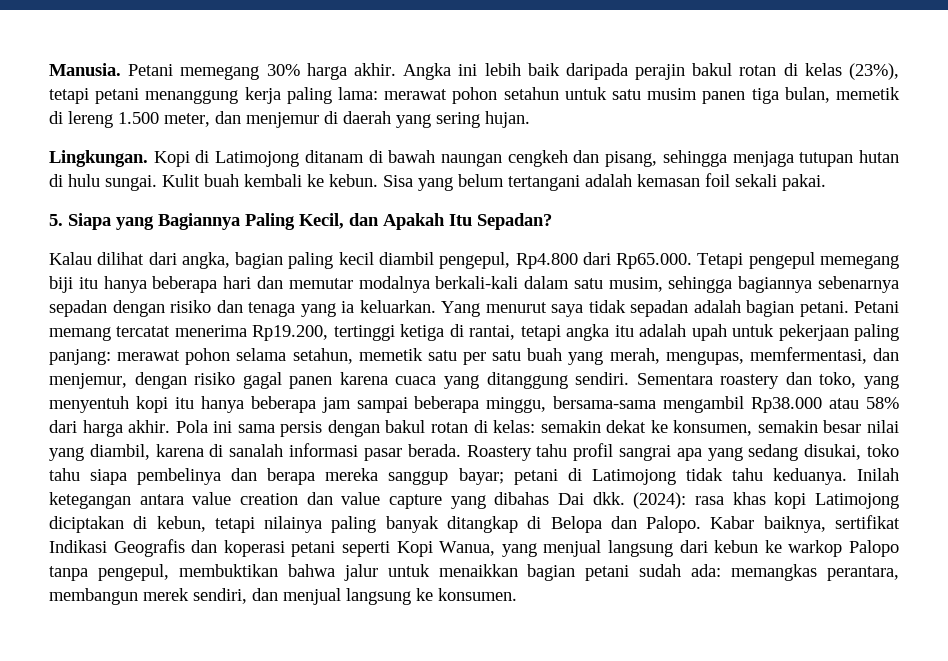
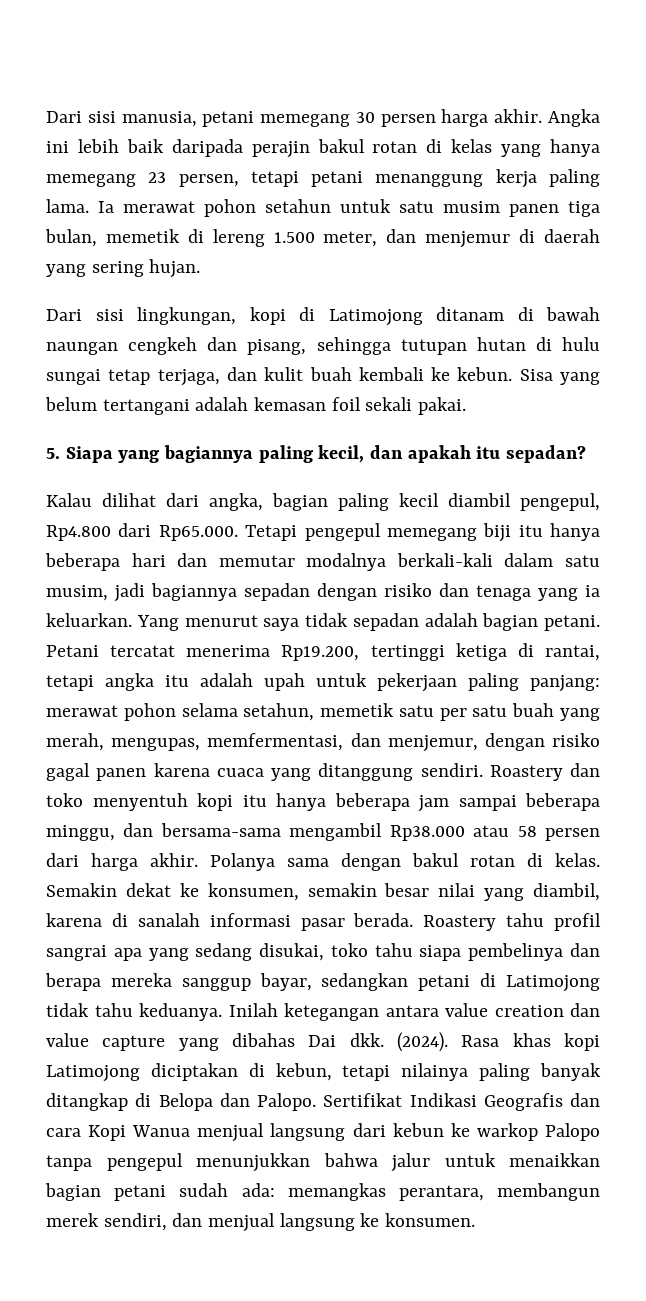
- Manusia. Petani memegang 30% harga akhir.
+ Dari sisi manusia, petani memegang 30 persen harga akhir.
- Angka ini lebih baik daripada perajin bakul rotan di kelas (23%), tetapi petani menanggung kerja paling lama: merawat pohon setahun untuk satu musim panen tiga bulan, memetik di lereng 1.500 meter, dan menjemur di daerah yang sering hujan.
+ Angka ini lebih baik daripada perajin bakul rotan di kelas yang hanya memegang 23 persen, tetapi petani menanggung kerja paling lama. Ia merawat pohon setahun untuk satu musim panen tiga bulan, memetik di lereng 1.500 meter, dan menjemur di daerah yang sering hujan.
- Lingkungan. Kopi di Latimojong ditanam di bawah naungan cengkeh dan pisang, sehingga menjaga tutupan hutan di hulu sungai. Kulit buah kembali ke kebun.
+ Dari sisi lingkungan, kopi di Latimojong ditanam di bawah naungan cengkeh dan pisang, sehingga tutupan hutan di hulu sungai tetap terjaga, dan kulit buah kembali ke kebun.
- 5. Siapa yang Bagiannya Paling Kecil, dan Apakah Itu Sepadan?
+ 5. Siapa yang bagiannya paling kecil, dan apakah itu sepadan?
- Kalau dilihat dari angka, bagian paling kecil diambil pengepul, Rp4.800 dari Rp65.000. Tetapi pengepul memegang biji itu hanya beberapa hari dan memutar modalnya berkali-kali dalam satu musim, sehingga bagiannya sebenarnya sepadan dengan risiko dan tenaga yang ia keluarkan.
+ Kalau dilihat dari angka, bagian paling kecil diambil pengepul, Rp4.800 dari Rp65.000. Tetapi pengepul memegang biji itu hanya beberapa hari dan memutar modalnya berkali-kali dalam satu musim, jadi bagiannya sepadan dengan risiko dan tenaga yang ia keluarkan.
- Petani memang tercatat menerima Rp19.200, tertinggi ketiga di rantai, tetapi angka itu adalah upah untuk pekerjaan paling panjang: merawat pohon selama setahun, memetik satu per satu buah yang merah, mengupas, memfermentasi, dan menjemur, dengan risiko gagal panen karena cuaca yang ditanggung sendiri.
+ Petani tercatat menerima Rp19.200, tertinggi ketiga di rantai, tetapi angka itu adalah upah untuk pekerjaan paling panjang: merawat pohon selama setahun, memetik satu per satu buah yang merah, mengupas, memfermentasi, dan menjemur, dengan risiko gagal panen karena cuaca yang ditanggung sendiri.
- Sementara roastery dan toko, yang menyentuh kopi itu hanya beberapa jam sampai beberapa minggu, bersama-sama mengambil Rp38.000 atau 58% dari harga akhir.
+ Roastery dan toko menyentuh kopi itu hanya beberapa jam sampai beberapa minggu, dan bersama-sama mengambil Rp38.000 atau 58 persen dari harga akhir.
- Pola ini sama persis dengan bakul rotan di kelas: semakin dekat ke konsumen, semakin besar nilai yang diambil, karena di sanalah informasi pasar berada.
+ Polanya sama dengan bakul rotan di kelas. Semakin dekat ke konsumen, semakin besar nilai yang diambil, karena di sanalah informasi pasar berada.
- Roastery tahu profil sangrai apa yang sedang disukai, toko tahu siapa pembelinya dan berapa mereka sanggup bayar; petani di Latimojong tidak tahu keduanya.
+ Roastery tahu profil sangrai apa yang sedang disukai, toko tahu siapa pembelinya dan berapa mereka sanggup bayar, sedangkan petani di Latimojong tidak tahu keduanya.
- (2024): rasa khas kopi Latimojong diciptakan di kebun, tetapi nilainya paling banyak ditangkap di Belopa dan Palopo.
+ (2024). Rasa khas kopi Latimojong diciptakan di kebun, tetapi nilainya paling banyak ditangkap di Belopa dan Palopo.
- Kabar baiknya, sertifikat Indikasi Geografis dan koperasi petani seperti Kopi Wanua, yang menjual langsung dari kebun ke warkop Palopo tanpa pengepul, membuktikan bahwa jalur untuk menaikkan bagian petani sudah ada: memangkas perantara, membangun merek sendiri, dan menjual langsung ke konsumen.
+ Sertifikat Indikasi Geografis dan cara Kopi Wanua menjual langsung dari kebun ke warkop Palopo tanpa pengepul menunjukkan bahwa jalur untuk menaikkan bagian petani sudah ada: memangkas perantara, membangun merek sendiri, dan menjual langsung ke konsumen.

